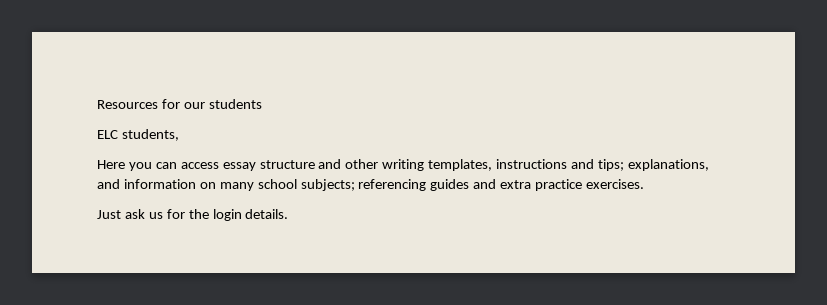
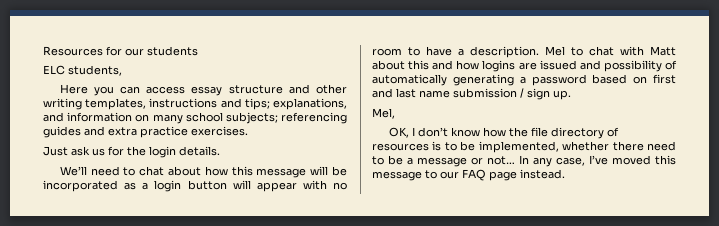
+ We’ll need to chat about how this message will be incorporated as a login button will appear with no room to have a description. Mel to chat with Matt about this and how logins are issued and possibility of automatically generating a password based on first and last name submission / sign up.
+ Mel,
+ OK, I don’t know how the file directory of resources is to be implemented, whether there need to be a message or not… In any case, I’ve moved this message to our FAQ page instead.

